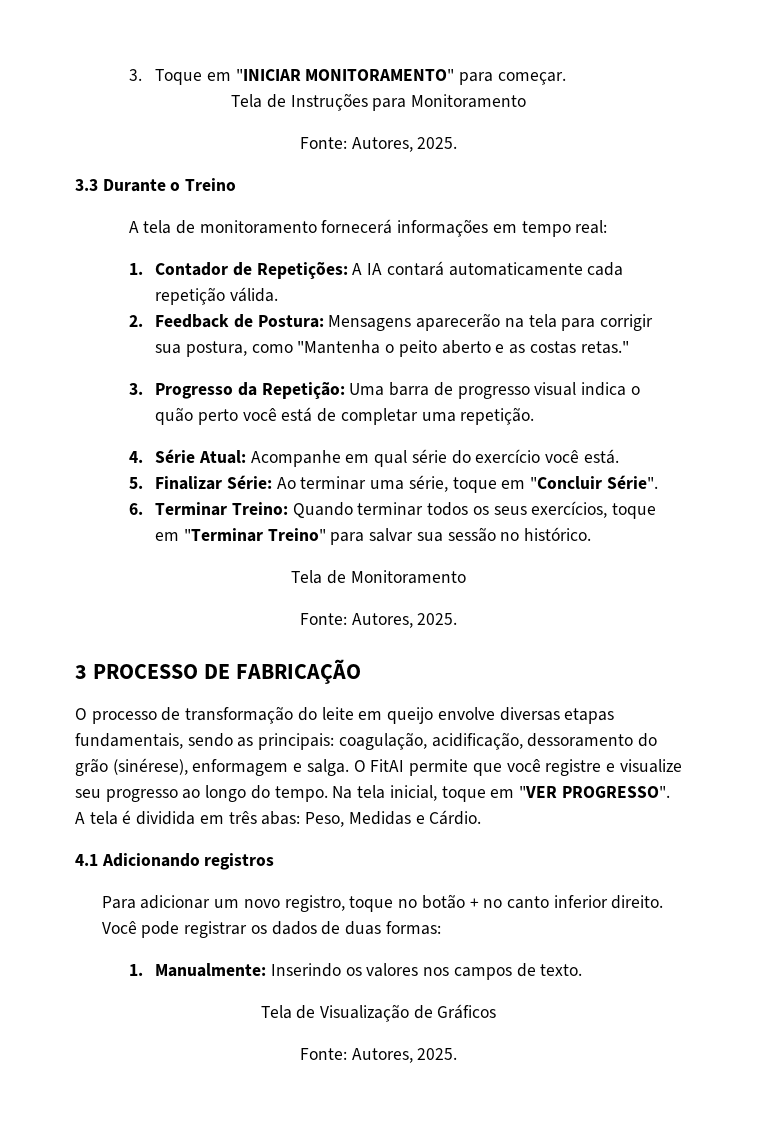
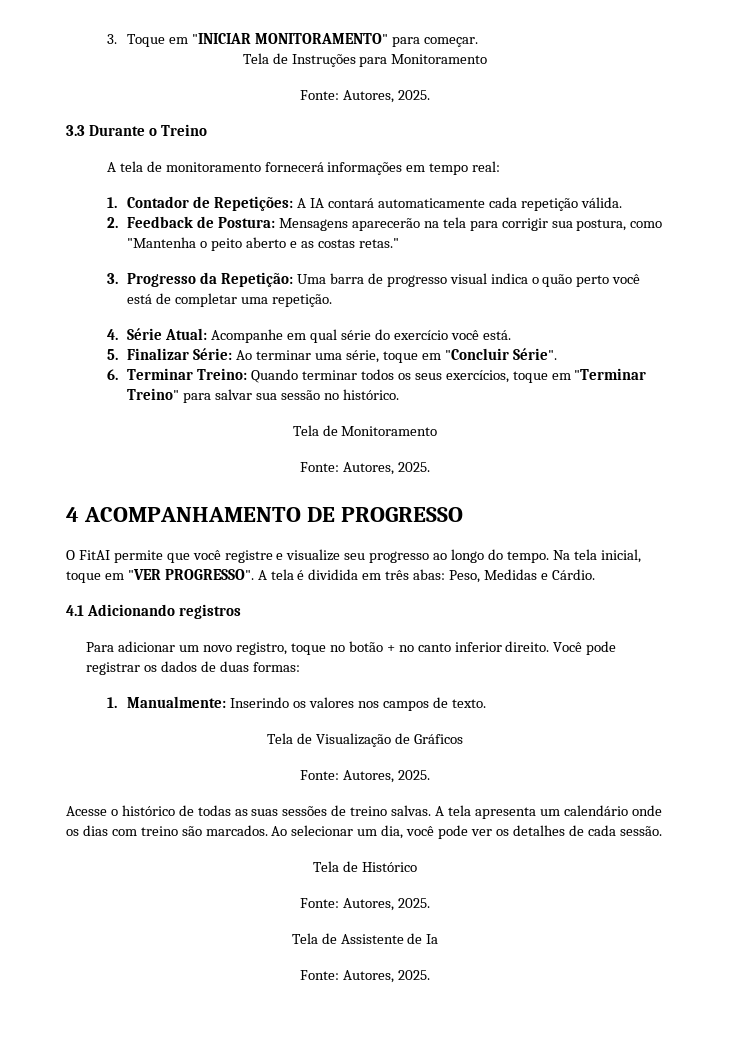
- 3 PROCESSO DE FABRICAÇÃO
- O processo de transformação do leite em queijo envolve diversas etapas fundamentais, sendo as principais: coagulação, acidificação, dessoramento do grão (sinérese), enformagem e salga. O FitAI permite que você registre e visualize seu progresso ao longo do tempo.
+ 4 ACOMPANHAMENTO DE PROGRESSO
+ O FitAI permite que você registre e visualize seu progresso ao longo do tempo.
+ Acesse o histórico de todas as suas sessões de treino salvas. A tela apresenta um calendário onde os dias com treino são marcados. Ao selecionar um dia, você pode ver os detalhes de cada sessão.
+ Tela de Histórico
+ Fonte: Autores, 2025.
+ Tela de Assistente de Ia
+ Fonte: Autores, 2025.

